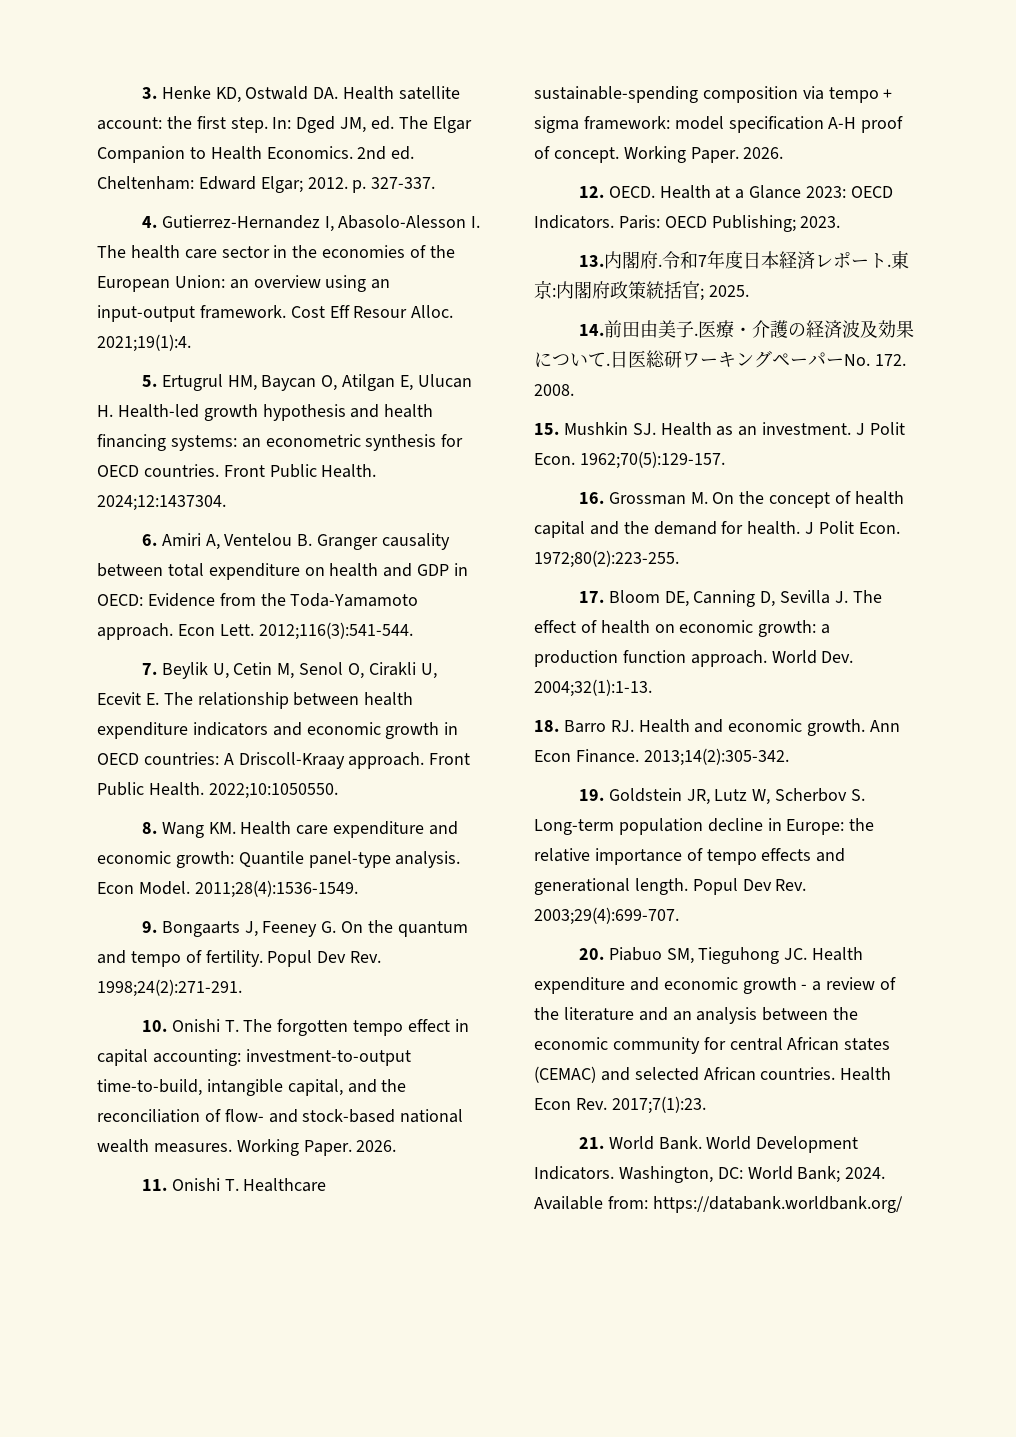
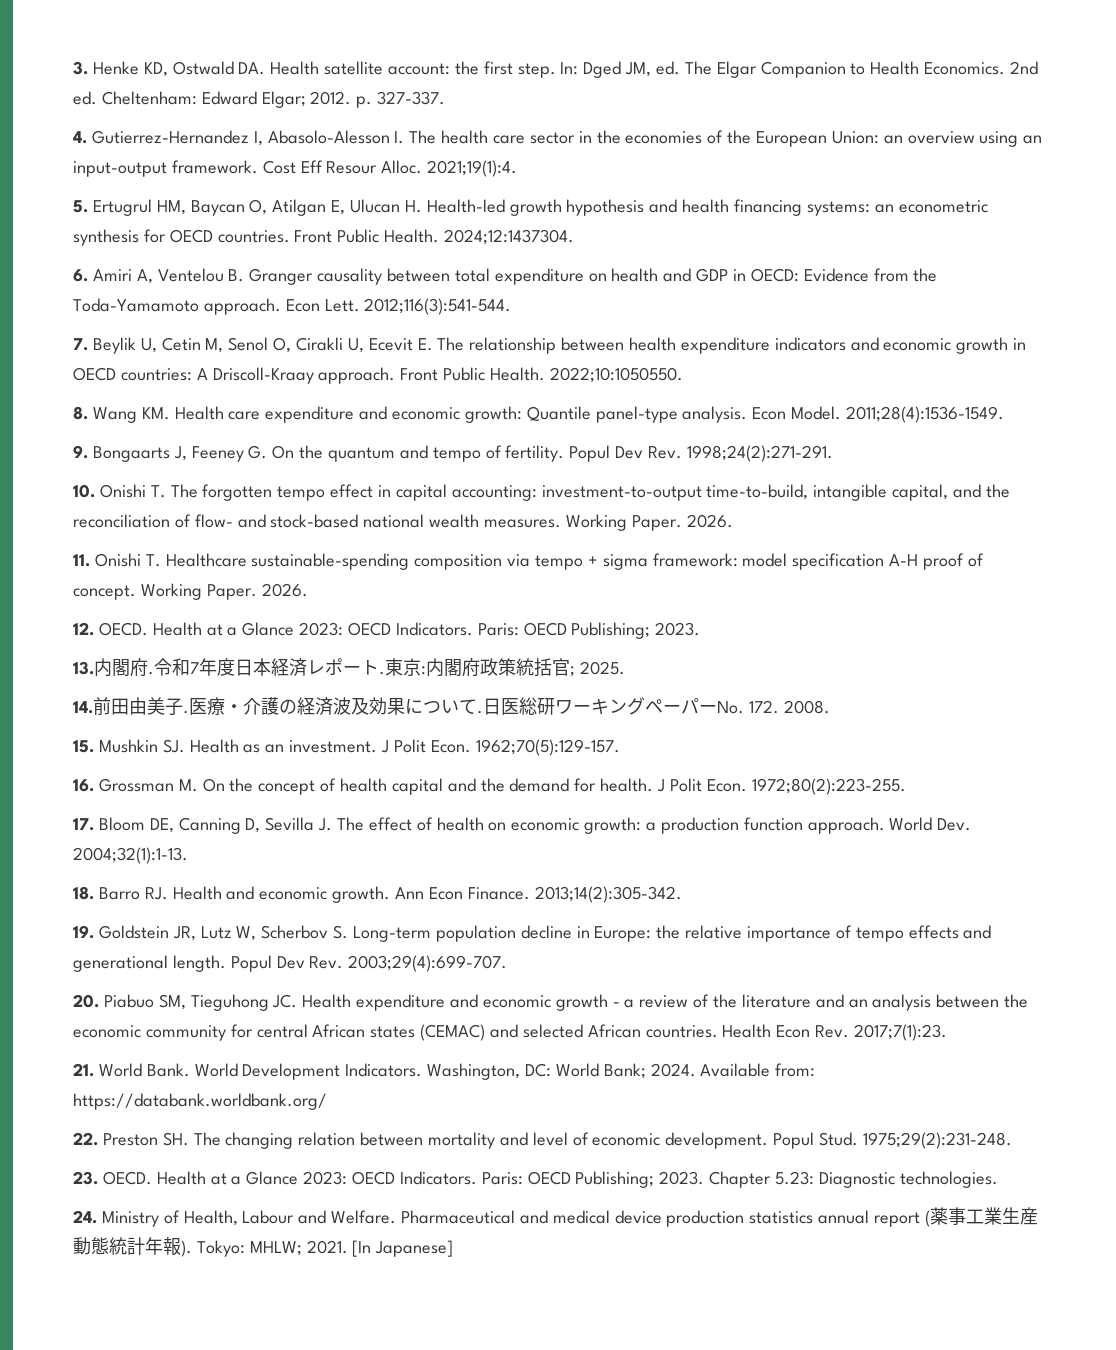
+ 22. Preston SH. The changing relation between mortality and level of economic development. Popul Stud. 1975;29(2):231-248.
+ 23. OECD. Health at a Glance 2023: OECD Indicators. Paris: OECD Publishing; 2023. Chapter 5.23: Diagnostic technologies.
+ 24. Ministry of Health, Labour and Welfare. Pharmaceutical and medical device production statistics annual report (薬事工業生産動態統計年報). Tokyo: MHLW; 2021. [In Japanese]

